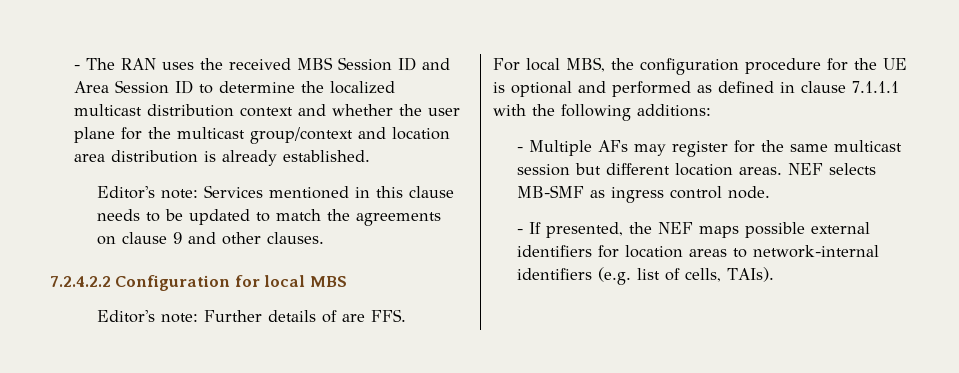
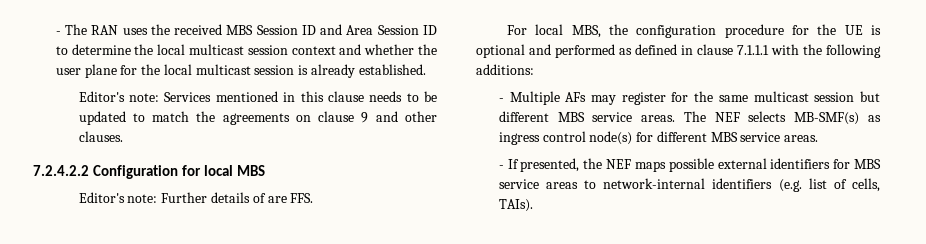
- - The RAN uses the received MBS Session ID and Area Session ID to determine the localized multicast distribution context and whether the user plane for the multicast group/context and location area distribution is already established.
+ - The RAN uses the received MBS Session ID and Area Session ID to determine the local multicast session context and whether the user plane for the local multicast session is already established.
- - Multiple AFs may register for the same multicast session but different location areas. NEF selects MB-SMF as ingress control node.
+ - Multiple AFs may register for the same multicast session but different MBS service areas. The NEF selects MB-SMF(s) as ingress control node(s) for different MBS service areas.
- - If presented, the NEF maps possible external identifiers for location areas to network-internal identifiers (e.g. list of cells, TAIs).
+ - If presented, the NEF maps possible external identifiers for MBS service areas to network-internal identifiers (e.g. list of cells, TAIs).

